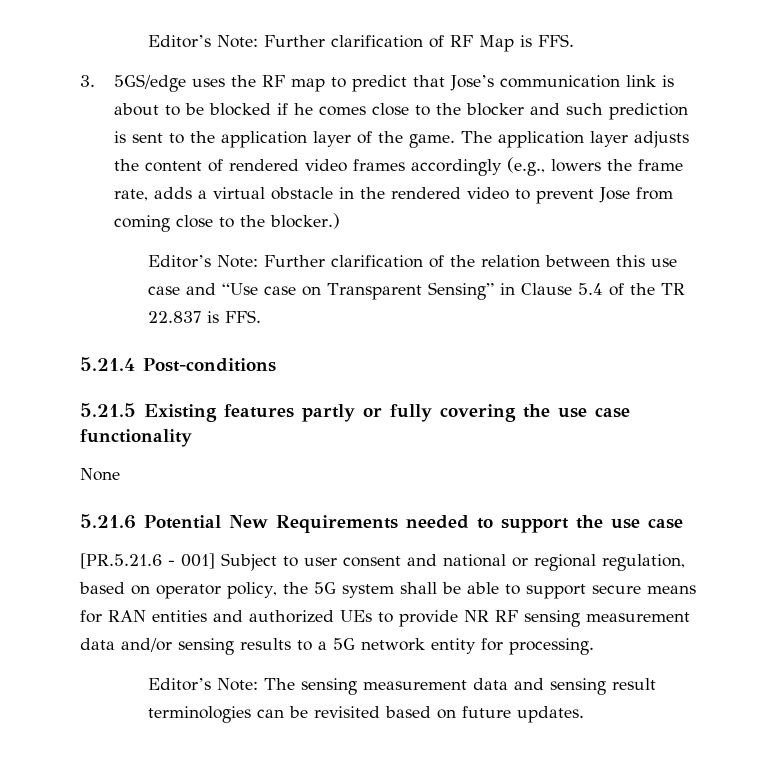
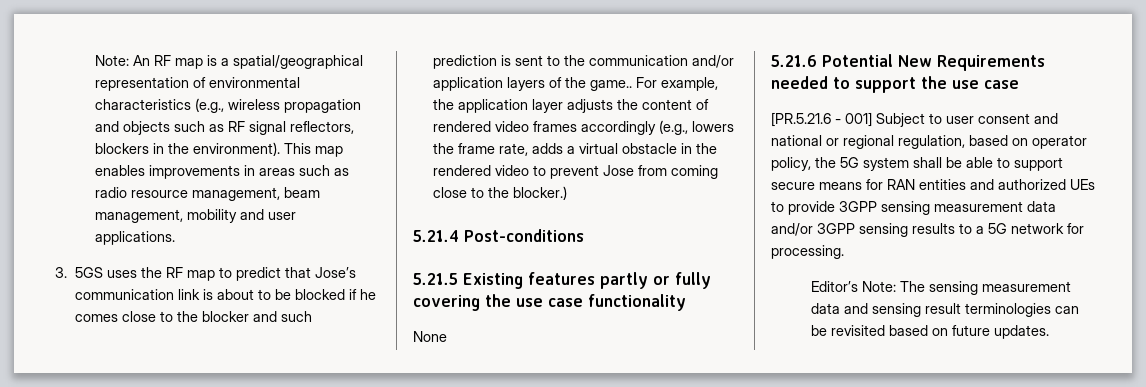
- Editor’s Note: Further clarification of RF Map is FFS.
+ Note: An RF map is a spatial/geographical representation of environmental characteristics (e.g., wireless propagation and objects such as RF signal reflectors, blockers in the environment). This map enables improvements in areas such as radio resource management, beam management, mobility and user applications.
- 3. 5GS/edge uses the RF map to predict that Jose’s communication link is about to be blocked if he comes close to the blocker and such prediction is sent to the application layer of the game. The application layer adjusts the content of rendered video frames accordingly (e.g., lowers the frame rate, adds a virtual obstacle in the rendered video to prevent Jose from coming close to the blocker.)
+ 3. 5GS uses the RF map to predict that Jose’s communication link is about to be blocked if he comes close to the blocker and such prediction is sent to the communication and/or application layers of the game.. For example, the application layer adjusts the content of rendered video frames accordingly (e.g., lowers the frame rate, adds a virtual obstacle in the rendered video to prevent Jose from coming close to the blocker.)
- Editor’s Note: Further clarification of the relation between this use case and “Use case on Transparent Sensing” in Clause 5.4 of the TR 22.837 is FFS.
- [PR.5.21.6 - 001] Subject to user consent and national or regional regulation, based on operator policy, the 5G system shall be able to support secure means for RAN entities and authorized UEs to provide NR RF sensing measurement data and/or sensing results to a 5G network entity for processing.
+ [PR.5.21.6 - 001] Subject to user consent and national or regional regulation, based on operator policy, the 5G system shall be able to support secure means for RAN entities and authorized UEs to provide 3GPP sensing measurement data and/or 3GPP sensing results to a 5G network for processing.

